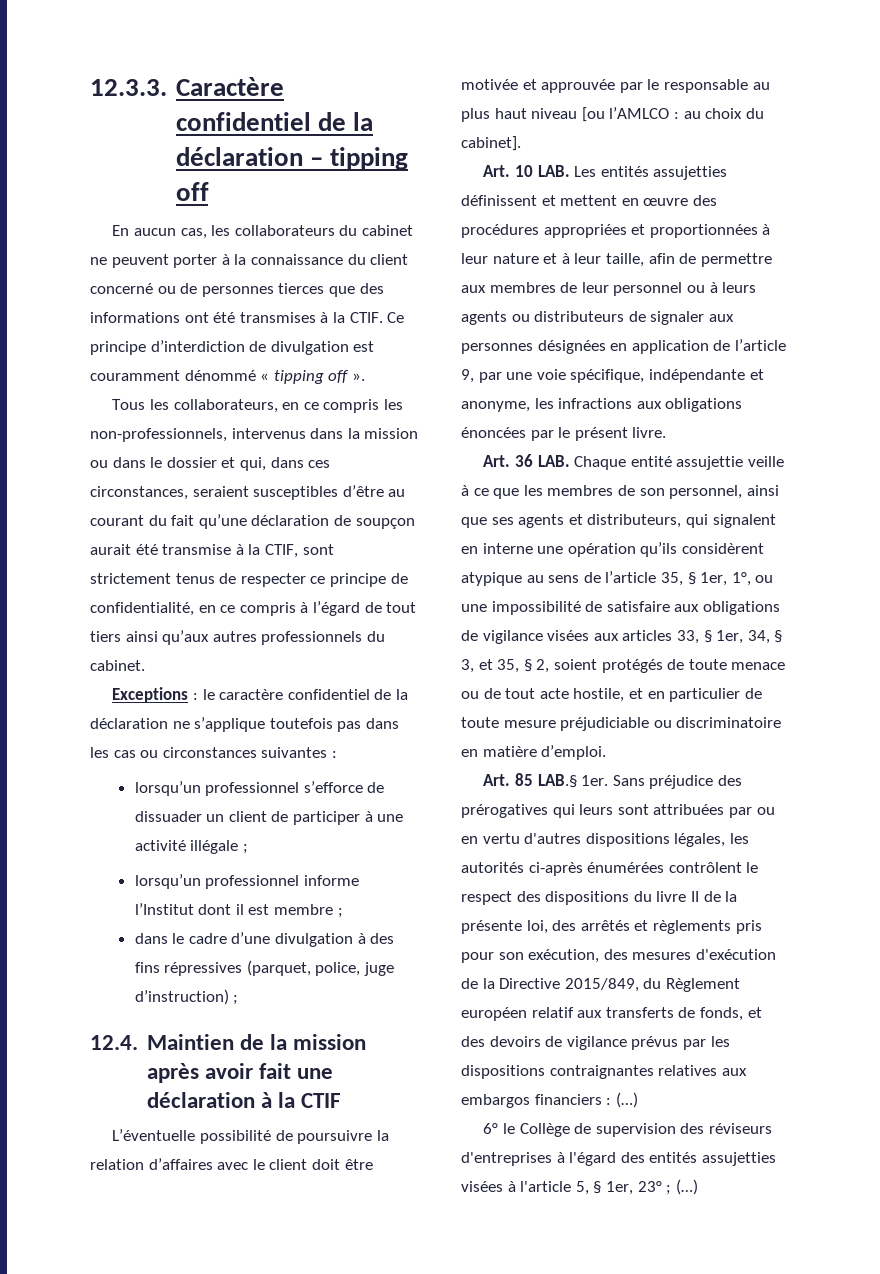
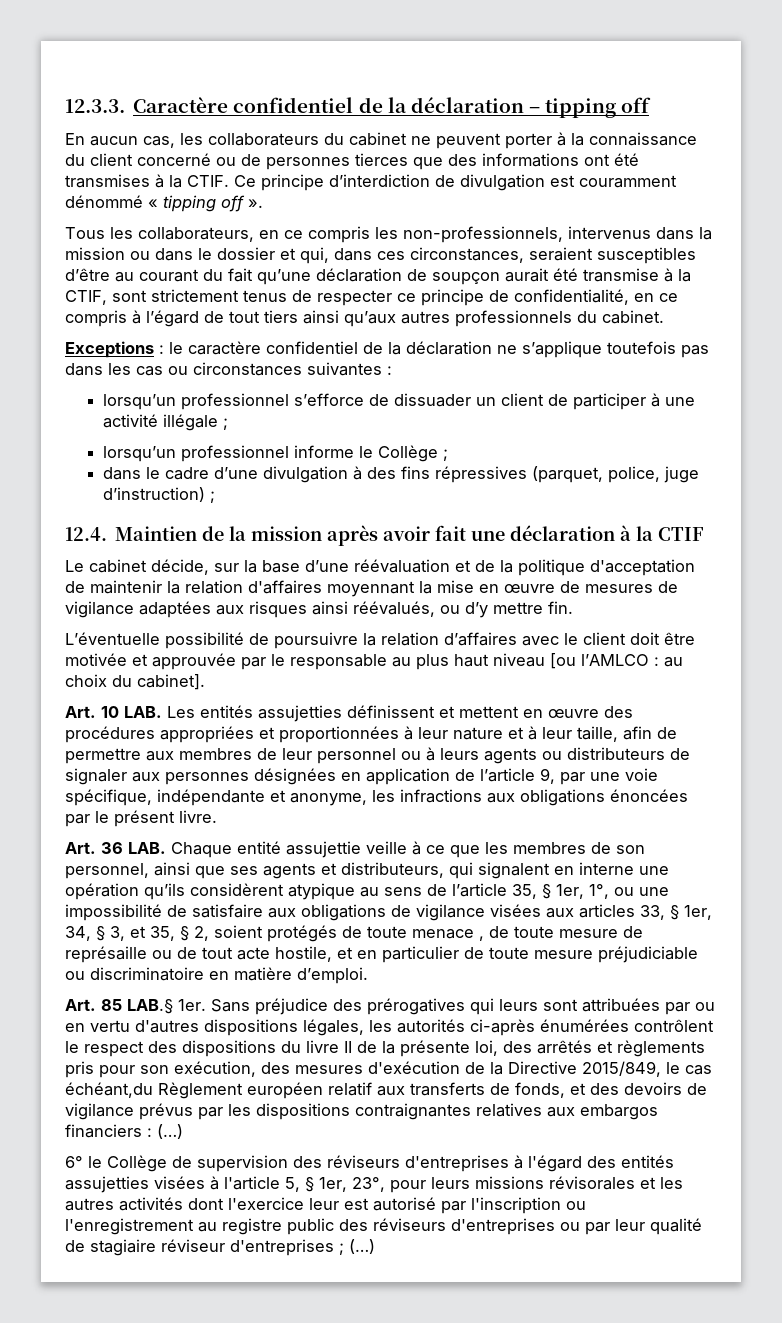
- lorsqu’un professionnel informe l’Institut dont il est membre ;
+ lorsqu’un professionnel informe le Collège ;
+ Le cabinet décide, sur la base d’une réévaluation et de la politique d'acceptation de maintenir la relation d'affaires moyennant la mise en œuvre de mesures de vigilance adaptées aux risques ainsi réévalués, ou d’y mettre fin.
- Art. 36 LAB. Chaque entité assujettie veille à ce que les membres de son personnel, ainsi que ses agents et distributeurs, qui signalent en interne une opération qu’ils considèrent atypique au sens de l’article 35, § 1er, 1°, ou une impossibilité de satisfaire aux obligations de vigilance visées aux articles 33, § 1er, 34, § 3, et 35, § 2, soient protégés de toute menace ou de tout acte hostile, et en particulier de toute mesure préjudiciable ou discriminatoire en matière d’emploi.
+ Art. 36 LAB. Chaque entité assujettie veille à ce que les membres de son personnel, ainsi que ses agents et distributeurs, qui signalent en interne une opération qu’ils considèrent atypique au sens de l’article 35, § 1er, 1°, ou une impossibilité de satisfaire aux obligations de vigilance visées aux articles 33, § 1er, 34, § 3, et 35, § 2, soient protégés de toute menace , de toute mesure de représaille ou de tout acte hostile, et en particulier de toute mesure préjudiciable ou discriminatoire en matière d’emploi.
- Sans préjudice des prérogatives qui leurs sont attribuées par ou en vertu d'autres dispositions légales, les autorités ci-après énumérées contrôlent le respect des dispositions du livre II de la présente loi, des arrêtés et règlements pris pour son exécution, des mesures d'exécution de la Directive 2015/849, du Règlement européen relatif aux transferts de fonds, et des devoirs de vigilance prévus par les dispositions contraignantes relatives aux embargos financiers :
+ Sans préjudice des prérogatives qui leurs sont attribuées par ou en vertu d'autres dispositions légales, les autorités ci-après énumérées contrôlent le respect des dispositions du livre II de la présente loi, des arrêtés et règlements pris pour son exécution, des mesures d'exécution de la Directive 2015/849, le cas échéant,du Règlement européen relatif aux transferts de fonds, et des devoirs de vigilance prévus par les dispositions contraignantes relatives aux embargos financiers :
- 6° le Collège de supervision des réviseurs d'entreprises à l'égard des entités assujetties visées à l'article 5, § 1er, 23° ; (…)
+ 6° le Collège de supervision des réviseurs d'entreprises à l'égard des entités assujetties visées à l'article 5, § 1er, 23°, pour leurs missions révisorales et les autres activités dont l'exercice leur est autorisé par l'inscription ou l'enregistrement au registre public des réviseurs d'entreprises ou par leur qualité de stagiaire réviseur d'entreprises ; (…)

